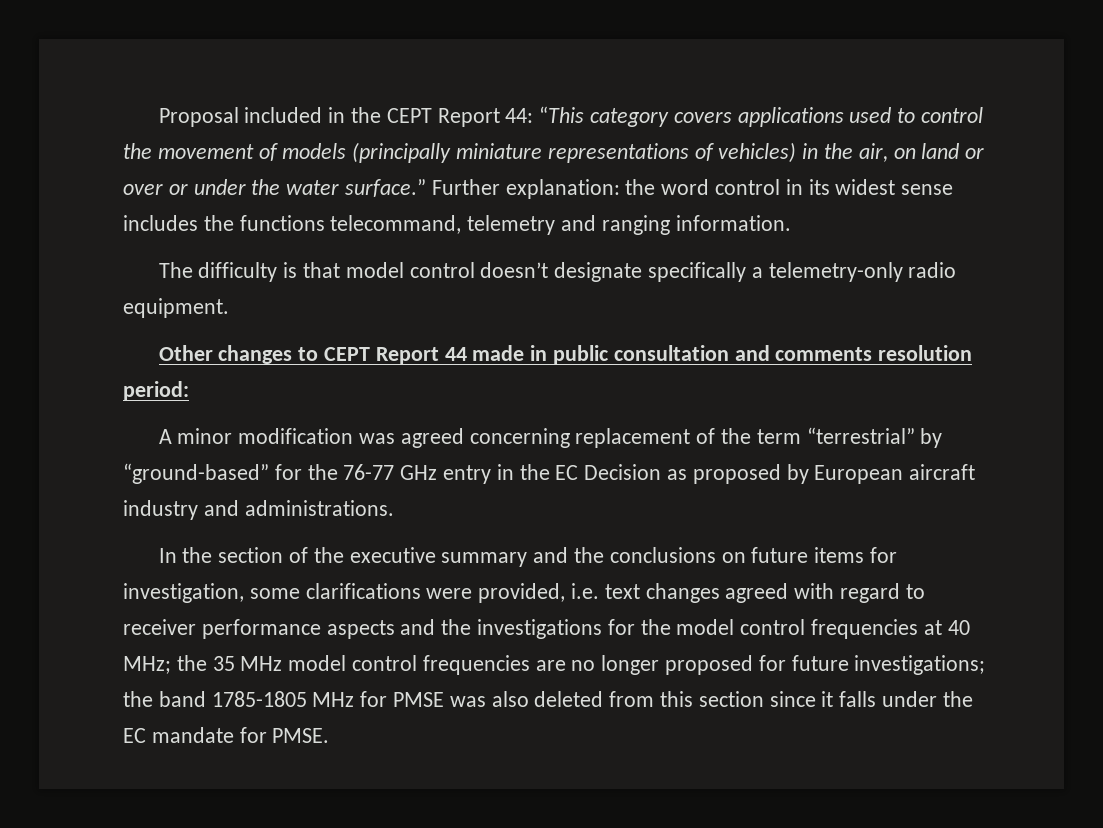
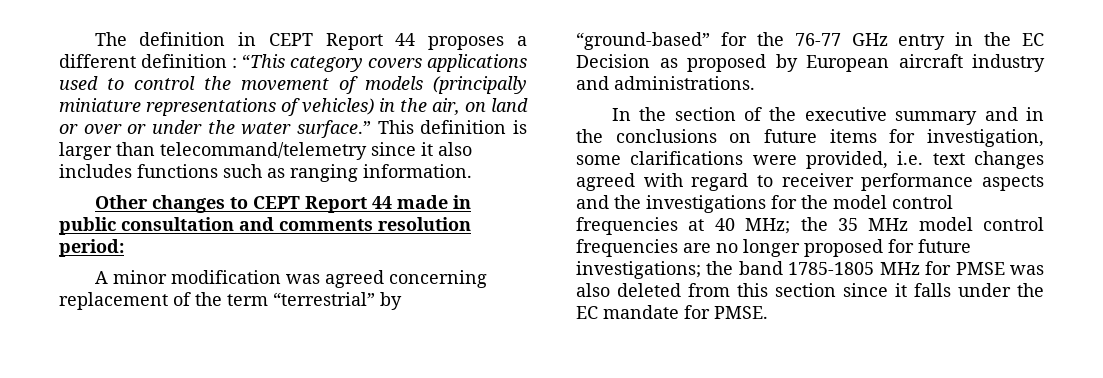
- Proposal included in the CEPT Report 44: “This category covers applications used to control the movement of models (principally miniature representations of vehicles) in the air, on land or over or under the water surface.”
+ The definition in CEPT Report 44 proposes a different definition : “This category covers applications used to control the movement of models (principally miniature representations of vehicles) in the air, on land or over or under the water surface.”
- Further explanation: the word control in its widest sense includes the functions telecommand, telemetry and ranging information.
- The difficulty is that model control doesn’t designate specifically a telemetry-only radio equipment.
+ This definition is larger than telecommand/telemetry since it also includes functions such as ranging information.
- In the section of the executive summary and the conclusions on future items for investigation, some clarifications were provided, i.e. text changes agreed with regard to receiver performance aspects and the investigations for the model control frequencies at 40 MHz;
+ In the section of the executive summary and in the conclusions on future items for investigation, some clarifications were provided, i.e. text changes agreed with regard to receiver performance aspects and the investigations for the model control frequencies at 40 MHz;

